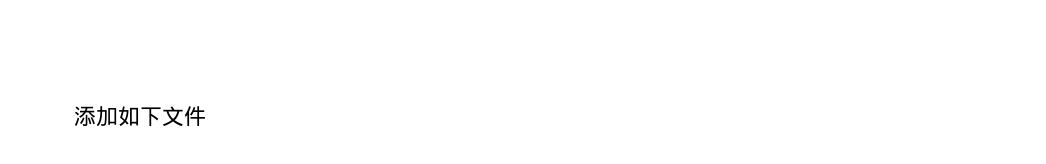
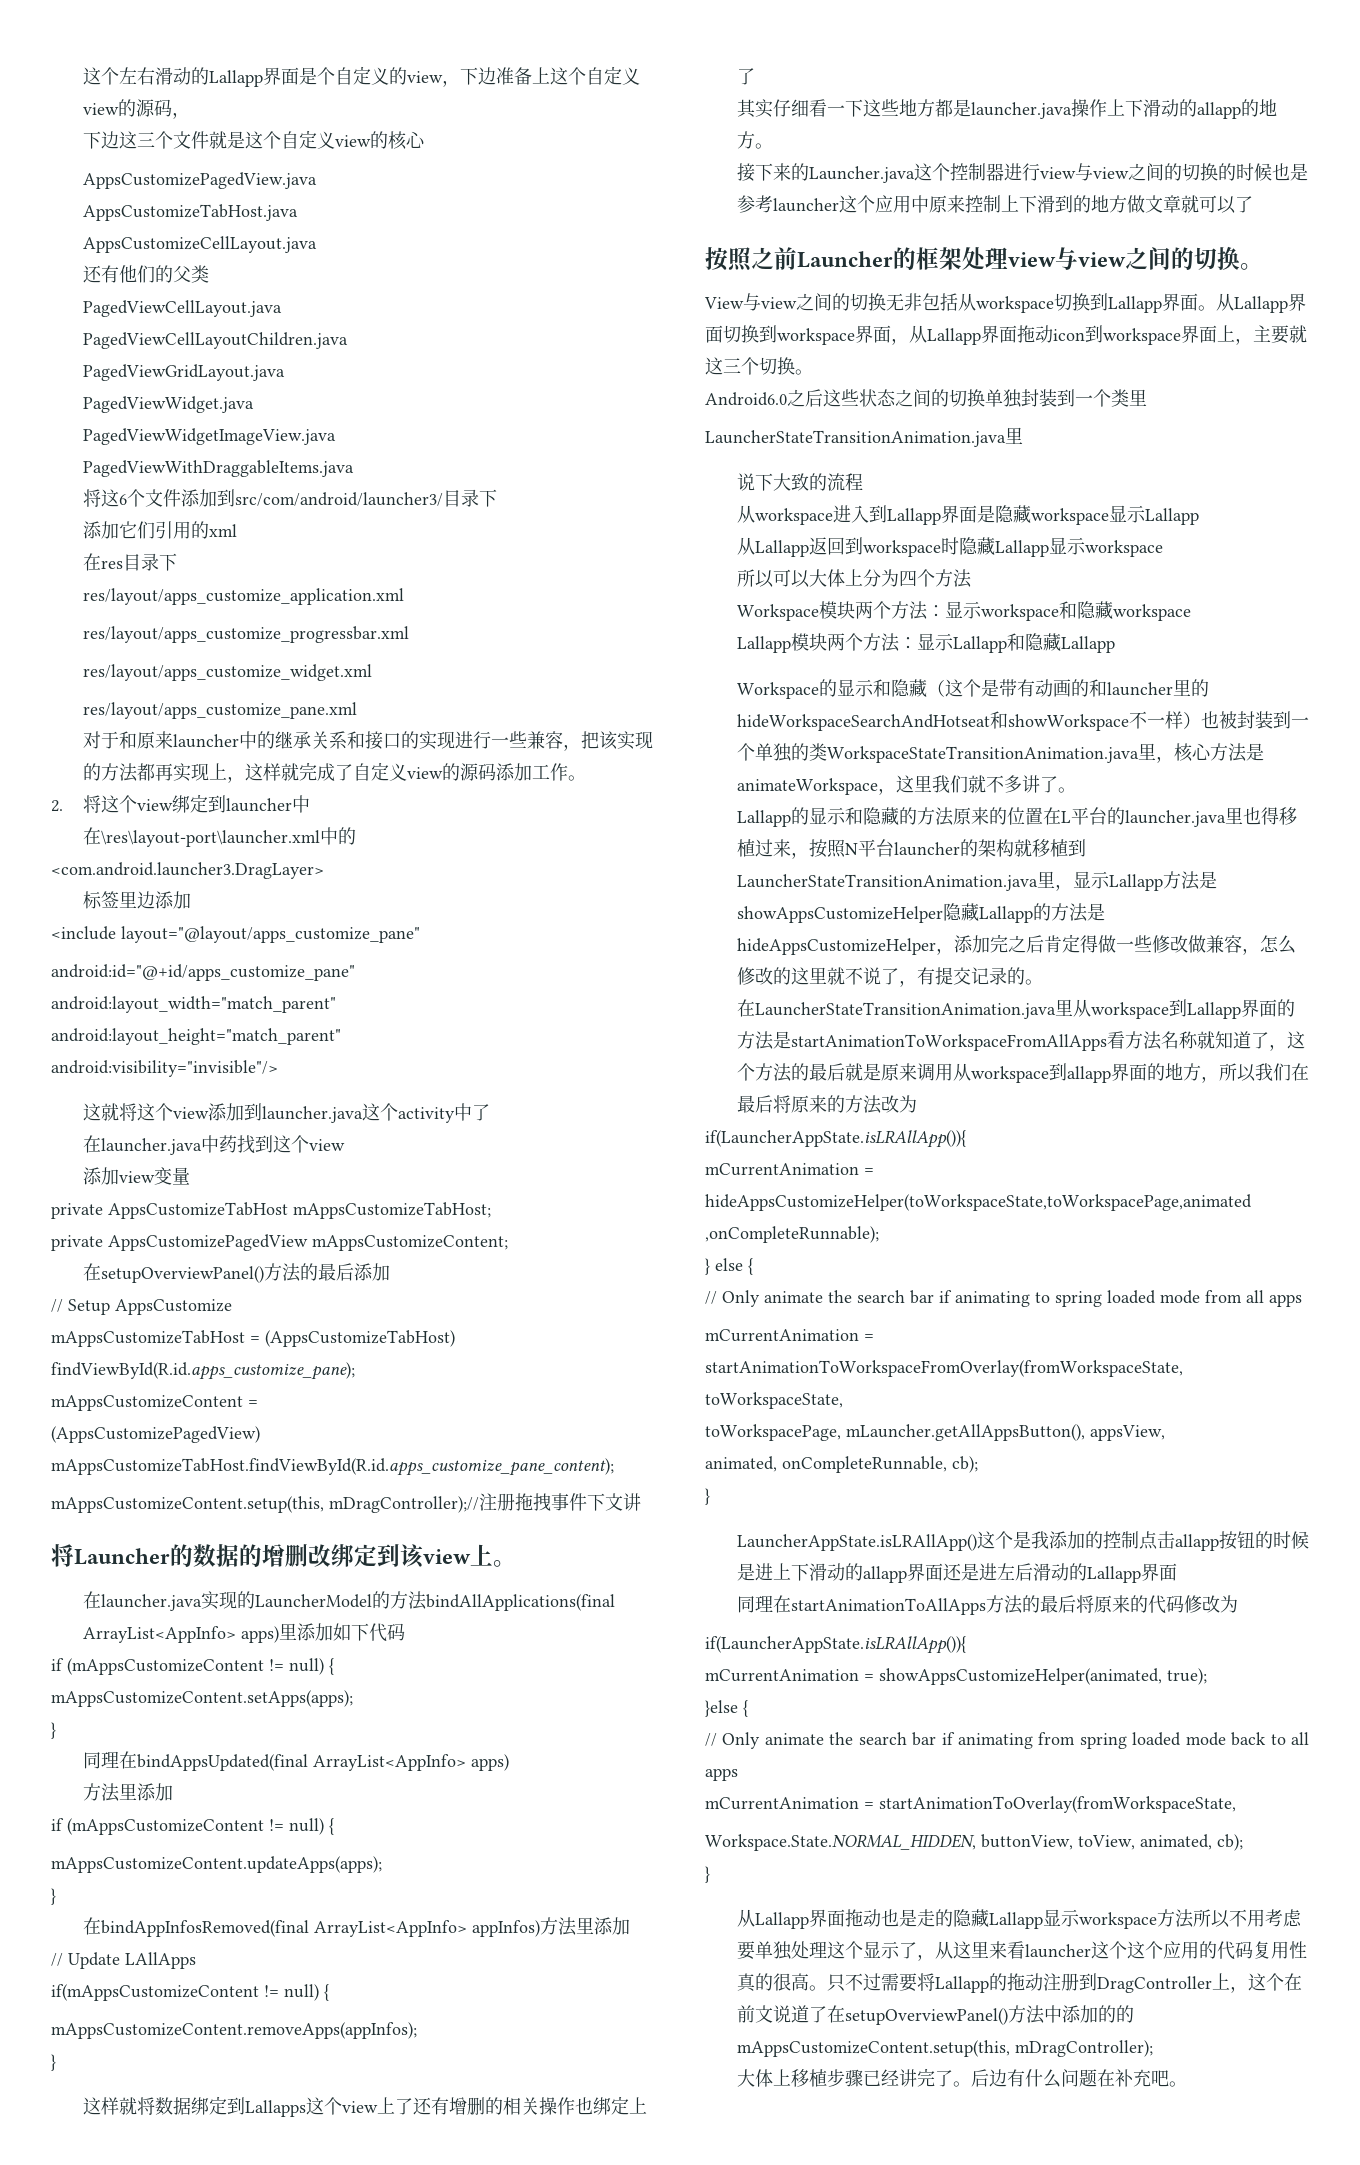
- 添加如下文件
+ 这个左右滑动的Lallapp界面是个自定义的view，下边准备上这个自定义view的源码，
+ 下边这三个文件就是这个自定义view的核心
+ AppsCustomizePagedView.java
+ AppsCustomizeTabHost.java
+ AppsCustomizeCellLayout.java
+ 还有他们的父类
+ PagedViewCellLayout.java
+ PagedViewCellLayoutChildren.java
+ PagedViewGridLayout.java
+ PagedViewWidget.java
+ PagedViewWidgetImageView.java
+ PagedViewWithDraggableItems.java
+ 将这6个文件添加到src/com/android/launcher3/目录下
+ 添加它们引用的xml
+ 在res目录下
+ res/layout/apps_customize_application.xml
+ res/layout/apps_customize_progressbar.xml
+ res/layout/apps_customize_widget.xml
+ res/layout/apps_customize_pane.xml
+ 对于和原来launcher中的继承关系和接口的实现进行一些兼容，把该实现的方法都再实现上，这样就完成了自定义view的源码添加工作。
+ 2.将这个view绑定到launcher中
+ 在\res\layout-port\launcher.xml中的
+ <com.android.launcher3.DragLayer>
+ 标签里边添加
+ <include layout="@layout/apps_customize_pane"
+ android:id="@+id/apps_customize_pane"
+ android:layout_width="match_parent"
+ android:layout_height="match_parent"
+ android:visibility="invisible"/>
+ 这就将这个view添加到launcher.java这个activity中了
+ 在launcher.java中药找到这个view
+ 添加view变量
+ private AppsCustomizeTabHost mAppsCustomizeTabHost;
+ private AppsCustomizePagedView mAppsCustomizeContent;
+ 在setupOverviewPanel()方法的最后添加
+ // Setup AppsCustomize
+ mAppsCustomizeTabHost = (AppsCustomizeTabHost) findViewById(R.id.apps_customize_pane);
+ mAppsCustomizeContent =
+ (AppsCustomizePagedView) mAppsCustomizeTabHost.findViewById(R.id.apps_customize_pane_content);
+ mAppsCustomizeContent.setup(this, mDragController);//注册拖拽事件下文讲
+ 将Launcher的数据的增删改绑定到该view上。
+ 在launcher.java实现的LauncherModel的方法bindAllApplications(final ArrayList<AppInfo> apps)里添加如下代码
+ if (mAppsCustomizeContent != null) {
+ mAppsCustomizeContent.setApps(apps);
+ }
+ 同理在bindAppsUpdated(final ArrayList<AppInfo> apps)
+ 方法里添加
+ if (mAppsCustomizeContent != null) {
+ mAppsCustomizeContent.updateApps(apps);
+ }
+ 在bindAppInfosRemoved(final ArrayList<AppInfo> appInfos)方法里添加
+ // Update LAllApps
+ if(mAppsCustomizeContent != null) {
+ mAppsCustomizeContent.removeApps(appInfos);
+ }
+ 这样就将数据绑定到Lallapps这个view上了还有增删的相关操作也绑定上了
+ 其实仔细看一下这些地方都是launcher.java操作上下滑动的allapp的地方。
+ 接下来的Launcher.java这个控制器进行view与view之间的切换的时候也是参考launcher这个应用中原来控制上下滑到的地方做文章就可以了
+ 按照之前Launcher的框架处理view与view之间的切换。
+ View与view之间的切换无非包括从workspace切换到Lallapp界面。从Lallapp界面切换到workspace界面，从Lallapp界面拖动icon到workspace界面上，主要就这三个切换。
+ Android6.0之后这些状态之间的切换单独封装到一个类里
+ LauncherStateTransitionAnimation.java里
+ 说下大致的流程
+ 从workspace进入到Lallapp界面是隐藏workspace显示Lallapp
+ 从Lallapp返回到workspace时隐藏Lallapp显示workspace
+ 所以可以大体上分为四个方法
+ Workspace模块两个方法：显示workspace和隐藏workspace
+ Lallapp模块两个方法：显示Lallapp和隐藏Lallapp
+ Workspace的显示和隐藏（这个是带有动画的和launcher里的hideWorkspaceSearchAndHotseat和showWorkspace不一样）也被封装到一个单独的类WorkspaceStateTransitionAnimation.java里，核心方法是animateWorkspace，这里我们就不多讲了。
+ Lallapp的显示和隐藏的方法原来的位置在L平台的launcher.java里也得移植过来，按照N平台launcher的架构就移植到LauncherStateTransitionAnimation.java里，显示Lallapp方法是showAppsCustomizeHelper隐藏Lallapp的方法是hideAppsCustomizeHelper，添加完之后肯定得做一些修改做兼容，怎么修改的这里就不说了，有提交记录的。
+ 在LauncherStateTransitionAnimation.java里从workspace到Lallapp界面的方法是startAnimationToWorkspaceFromAllApps看方法名称就知道了，这个方法的最后就是原来调用从workspace到allapp界面的地方，所以我们在最后将原来的方法改为
+ if(LauncherAppState.isLRAllApp()){
+ mCurrentAnimation = hideAppsCustomizeHelper(toWorkspaceState,toWorkspacePage,animated ,onCompleteRunnable);
+ } else {
+ // Only animate the search bar if animating to spring loaded mode from all apps
+ mCurrentAnimation = startAnimationToWorkspaceFromOverlay(fromWorkspaceState, toWorkspaceState,
+ toWorkspacePage, mLauncher.getAllAppsButton(), appsView,
+ animated, onCompleteRunnable, cb);
+ }
+ LauncherAppState.isLRAllApp()这个是我添加的控制点击allapp按钮的时候是进上下滑动的allapp界面还是进左后滑动的Lallapp界面
+ 同理在startAnimationToAllApps方法的最后将原来的代码修改为
+ if(LauncherAppState.isLRAllApp()){
+ mCurrentAnimation = showAppsCustomizeHelper(animated, true);
+ }else {
+ // Only animate the search bar if animating from spring loaded mode back to all apps
+ mCurrentAnimation = startAnimationToOverlay(fromWorkspaceState,
+ Workspace.State.NORMAL_HIDDEN, buttonView, toView, animated, cb);
+ }
+ 从Lallapp界面拖动也是走的隐藏Lallapp显示workspace方法所以不用考虑要单独处理这个显示了，从这里来看launcher这个这个应用的代码复用性真的很高。只不过需要将Lallapp的拖动注册到DragController上，这个在前文说道了在setupOverviewPanel()方法中添加的的mAppsCustomizeContent.setup(this, mDragController);
+ 大体上移植步骤已经讲完了。后边有什么问题在补充吧。

